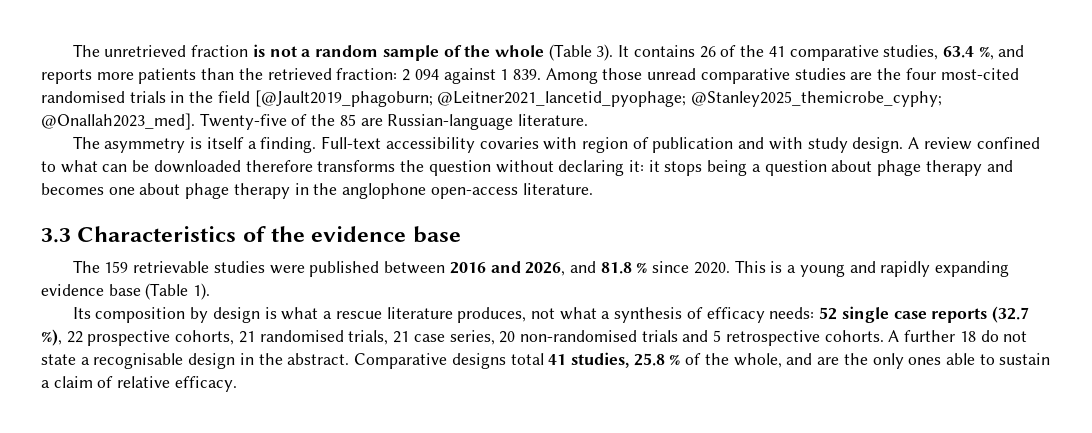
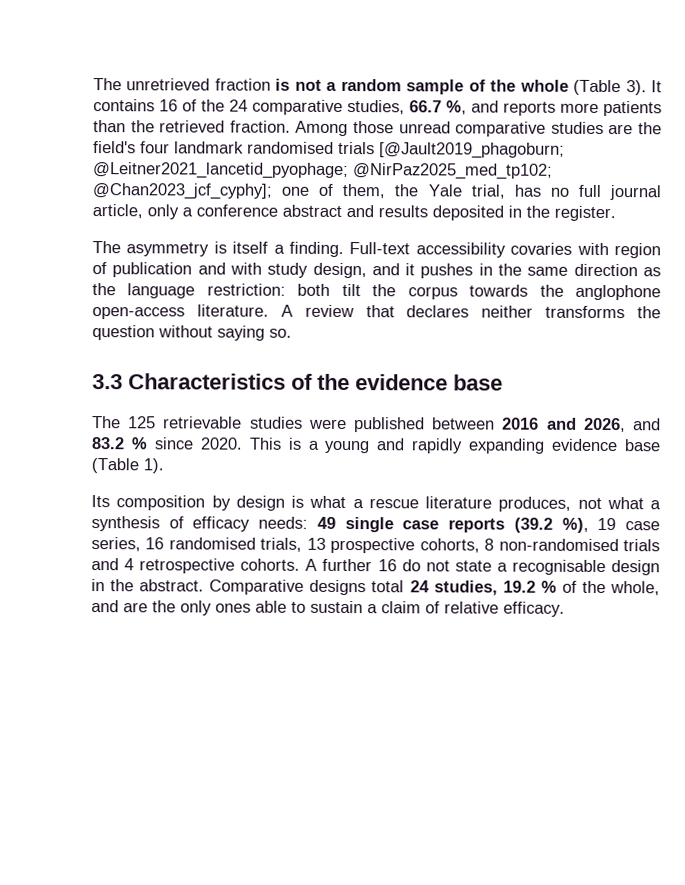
- It contains 26 of the 41 comparative studies, 63.4 %, and reports more patients than the retrieved fraction: 2 094 against 1 839. Among those unread comparative studies are the four most-cited randomised trials in the field [@Jault2019_phagoburn; @Leitner2021_lancetid_pyophage; @Stanley2025_themicrobe_cyphy; @Onallah2023_med]. Twenty-five of the 85 are Russian-language literature.
+ It contains 16 of the 24 comparative studies, 66.7 %, and reports more patients than the retrieved fraction. Among those unread comparative studies are the field's four landmark randomised trials [@Jault2019_phagoburn; @Leitner2021_lancetid_pyophage; @NirPaz2025_med_tp102; @Chan2023_jcf_cyphy]; one of them, the Yale trial, has no full journal article, only a conference abstract and results deposited in the register.
- Full-text accessibility covaries with region of publication and with study design. A review confined to what can be downloaded therefore transforms the question without declaring it: it stops being a question about phage therapy and becomes one about phage therapy in the anglophone open-access literature.
+ Full-text accessibility covaries with region of publication and with study design, and it pushes in the same direction as the language restriction: both tilt the corpus towards the anglophone open-access literature. A review that declares neither transforms the question without saying so.
- The 159 retrievable studies were published between 2016 and 2026, and 81.8 % since 2020.
+ The 125 retrievable studies were published between 2016 and 2026, and 83.2 % since 2020.
- Its composition by design is what a rescue literature produces, not what a synthesis of efficacy needs: 52 single case reports (32.7 %), 22 prospective cohorts, 21 randomised trials, 21 case series, 20 non-randomised trials and 5 retrospective cohorts.
+ Its composition by design is what a rescue literature produces, not what a synthesis of efficacy needs: 49 single case reports (39.2 %), 19 case series, 16 randomised trials, 13 prospective cohorts, 8 non-randomised trials and 4 retrospective cohorts.
- A further 18 do not state a recognisable design in the abstract.
+ A further 16 do not state a recognisable design in the abstract.
- Comparative designs total 41 studies, 25.8 % of the whole, and are the only ones able to sustain a claim of relative efficacy.
+ Comparative designs total 24 studies, 19.2 % of the whole, and are the only ones able to sustain a claim of relative efficacy.

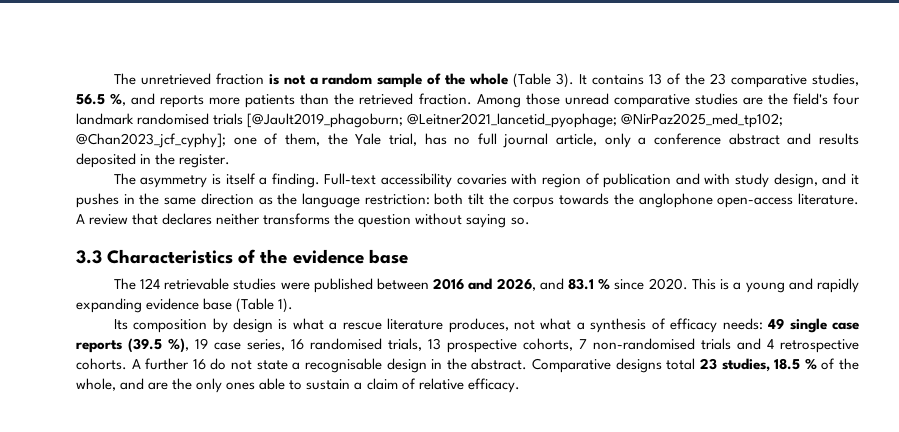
- It contains 16 of the 24 comparative studies, 66.7 %, and reports more patients than the retrieved fraction.
+ It contains 13 of the 23 comparative studies, 56.5 %, and reports more patients than the retrieved fraction.
- The 125 retrievable studies were published between 2016 and 2026, and 83.2 % since 2020.
+ The 124 retrievable studies were published between 2016 and 2026, and 83.1 % since 2020.
- Its composition by design is what a rescue literature produces, not what a synthesis of efficacy needs: 49 single case reports (39.2 %), 19 case series, 16 randomised trials, 13 prospective cohorts, 8 non-randomised trials and 4 retrospective cohorts.
+ Its composition by design is what a rescue literature produces, not what a synthesis of efficacy needs: 49 single case reports (39.5 %), 19 case series, 16 randomised trials, 13 prospective cohorts, 7 non-randomised trials and 4 retrospective cohorts.
- Comparative designs total 24 studies, 19.2 % of the whole, and are the only ones able to sustain a claim of relative efficacy.
+ Comparative designs total 23 studies, 18.5 % of the whole, and are the only ones able to sustain a claim of relative efficacy.

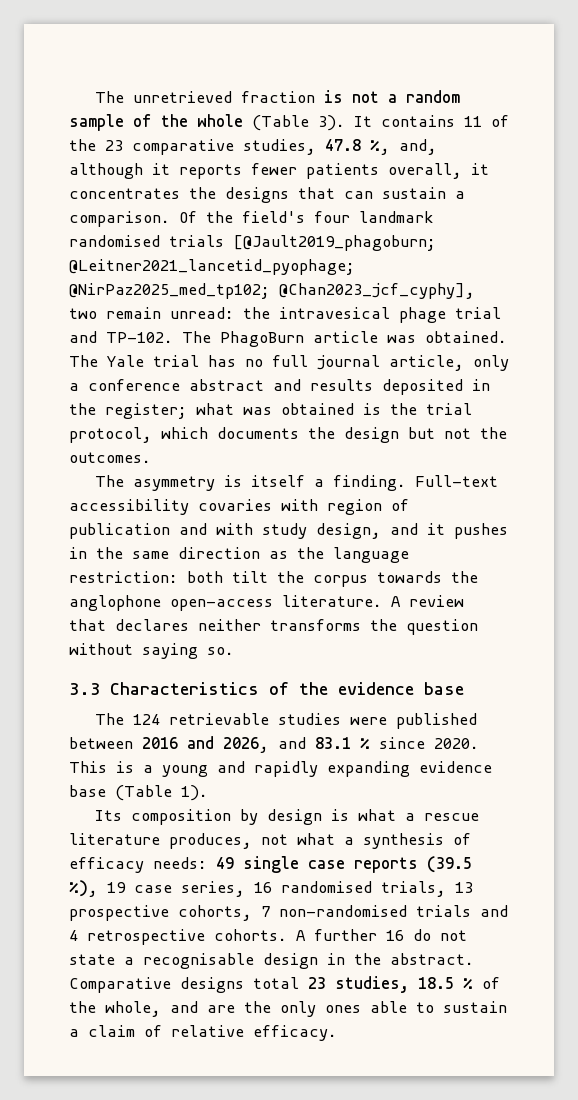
- It contains 13 of the 23 comparative studies, 56.5 %, and reports more patients than the retrieved fraction. Among those unread comparative studies are the field's four landmark randomised trials [@Jault2019_phagoburn; @Leitner2021_lancetid_pyophage; @NirPaz2025_med_tp102; @Chan2023_jcf_cyphy]; one of them, the Yale trial, has no full journal article, only a conference abstract and results deposited in the register.
+ It contains 11 of the 23 comparative studies, 47.8 %, and, although it reports fewer patients overall, it concentrates the designs that can sustain a comparison. Of the field's four landmark randomised trials [@Jault2019_phagoburn; @Leitner2021_lancetid_pyophage; @NirPaz2025_med_tp102; @Chan2023_jcf_cyphy], two remain unread: the intravesical phage trial and TP-102. The PhagoBurn article was obtained. The Yale trial has no full journal article, only a conference abstract and results deposited in the register; what was obtained is the trial protocol, which documents the design but not the outcomes.

